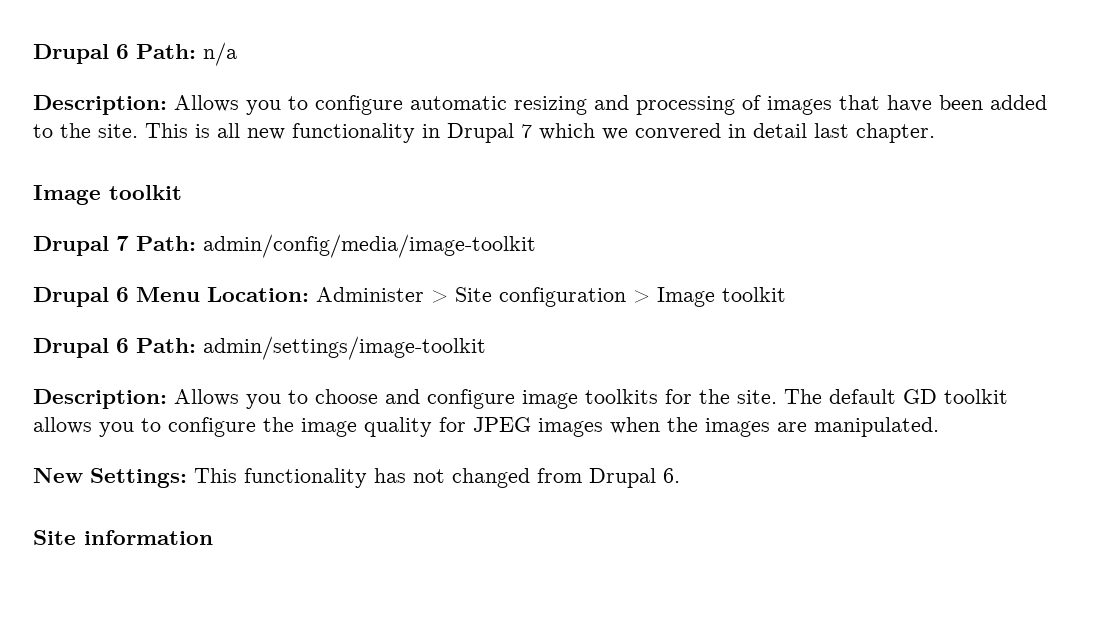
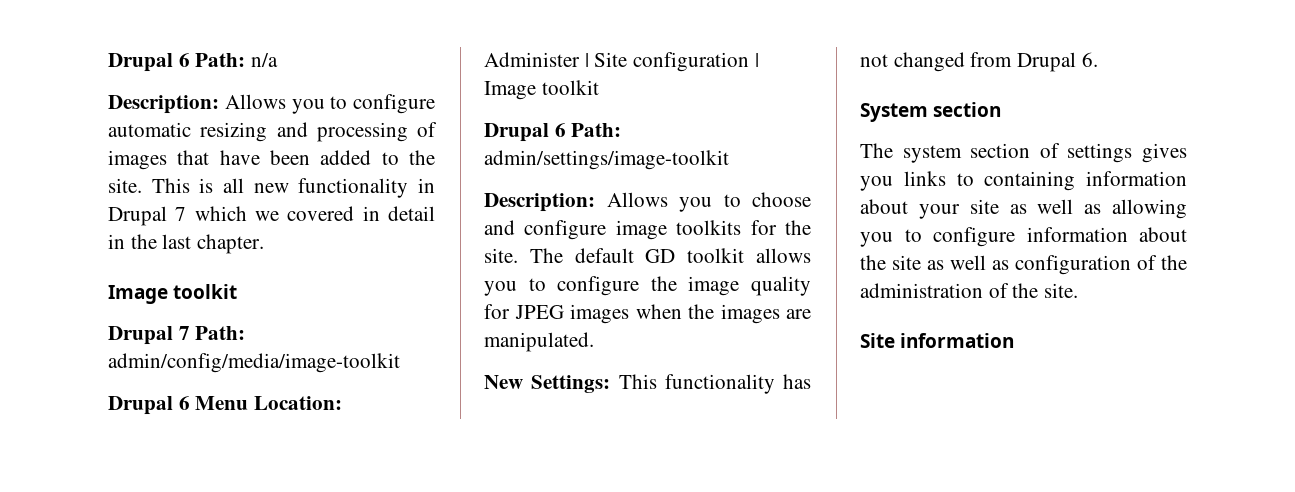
- This is all new functionality in Drupal 7 which we convered in detail last chapter.
+ This is all new functionality in Drupal 7 which we covered in detail in the last chapter.
- Drupal 6 Menu Location: Administer > Site configuration > Image toolkit
+ Drupal 6 Menu Location: Administer | Site configuration | Image toolkit
+ System section
+ The system section of settings gives you links to containing information about your site as well as allowing you to configure information about the site as well as configuration of the administration of the site.

